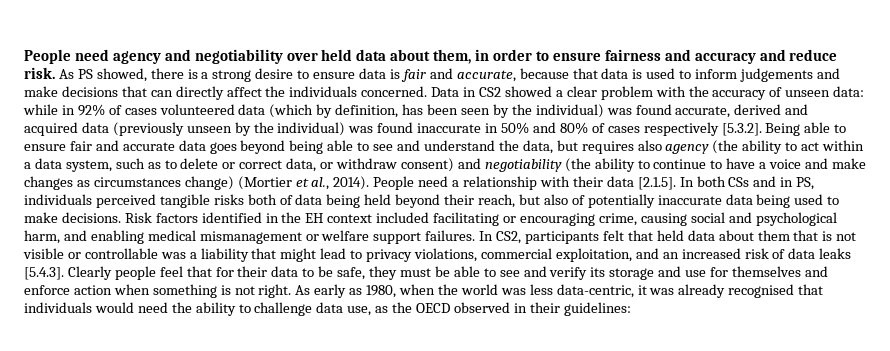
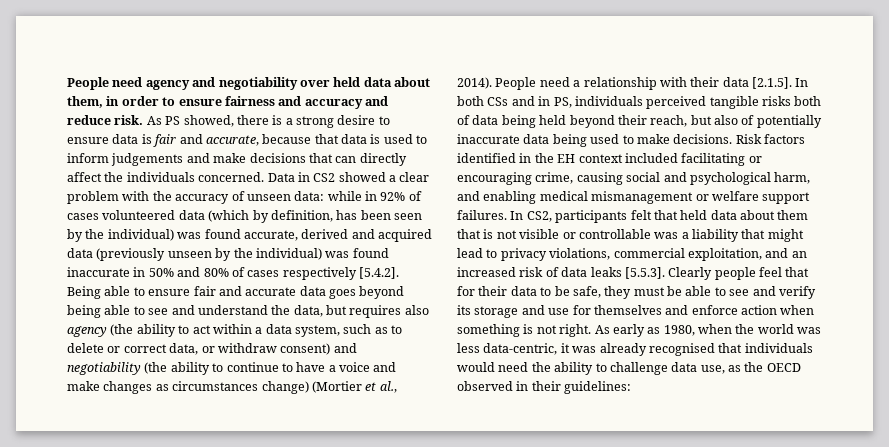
- while in 92% of cases volunteered data (which by definition, has been seen by the individual) was found accurate, derived and acquired data (previously unseen by the individual) was found inaccurate in 50% and 80% of cases respectively [5.3.2]. Being able to ensure fair and accurate data goes beyond being able to see and understand the data, but requires also agency (the ability to act within a data system, such as to delete or correct data, or withdraw consent) and negotiability (the ability to continue to have a voice and make changes as circumstances change) (Mortier et al., 2014).
+ while in 92% of cases volunteered data (which by definition, has been seen by the individual) was found accurate, derived and acquired data (previously unseen by the individual) was found inaccurate in 50% and 80% of cases respectively [5.4.2]. Being able to ensure fair and accurate data goes beyond being able to see and understand the data, but requires also agency (the ability to act within a data system, such as to delete or correct data, or withdraw consent) and negotiability (the ability to continue to have a voice and make changes as circumstances change) (Mortier et al., 2014).
- In CS2, participants felt that held data about them that is not visible or controllable was a liability that might lead to privacy violations, commercial exploitation, and an increased risk of data leaks [5.4.3]. Clearly people feel that for their data to be safe, they must be able to see and verify its storage and use for themselves and enforce action when something is not right.
+ In CS2, participants felt that held data about them that is not visible or controllable was a liability that might lead to privacy violations, commercial exploitation, and an increased risk of data leaks [5.5.3]. Clearly people feel that for their data to be safe, they must be able to see and verify its storage and use for themselves and enforce action when something is not right.

